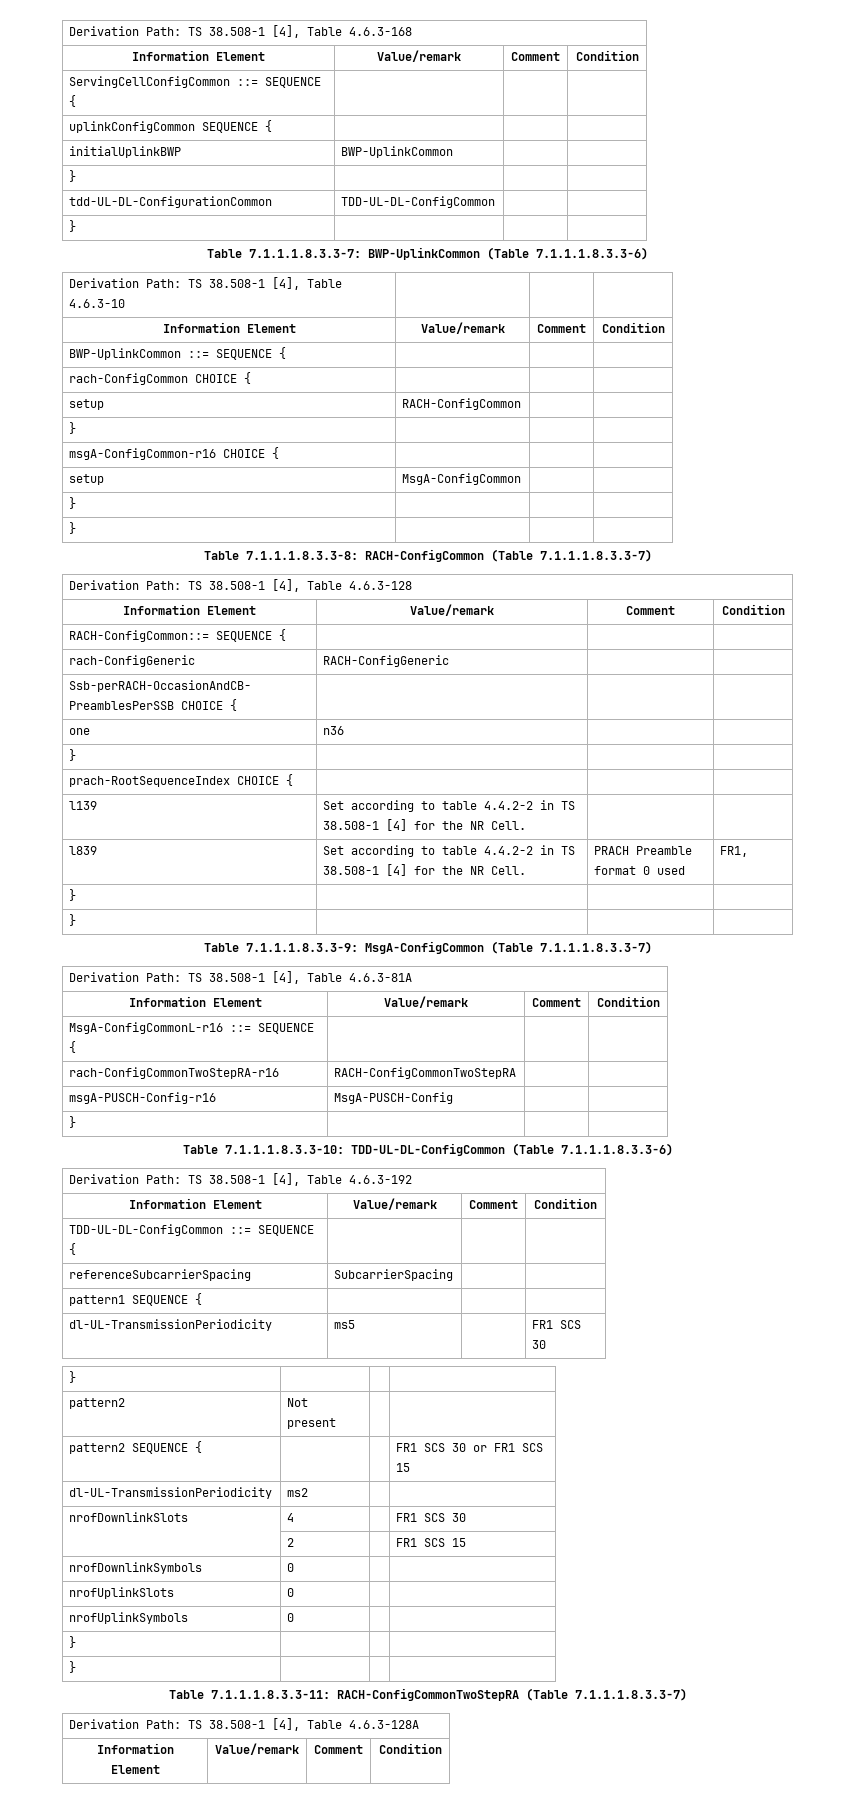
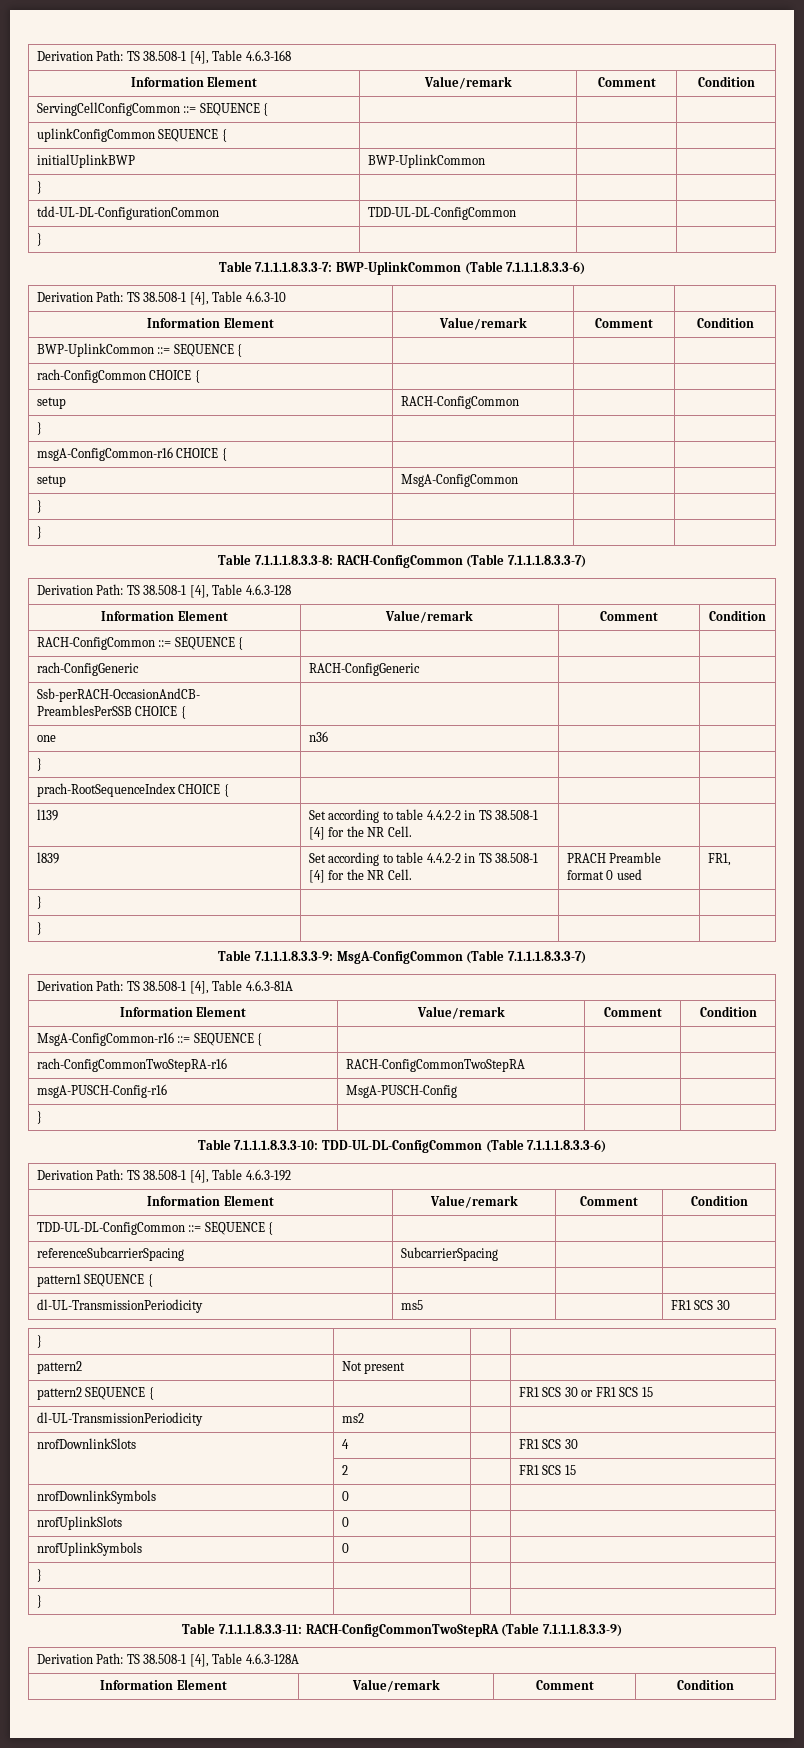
- RACH-ConfigCommon::= SEQUENCE { | | |
+ RACH-ConfigCommon ::= SEQUENCE { | | |
- MsgA-ConfigCommonL-r16 ::= SEQUENCE { | | |
+ MsgA-ConfigCommon-r16 ::= SEQUENCE { | | |
- Table 7.1.1.1.8.3.3-11: RACH-ConfigCommonTwoStepRA (Table 7.1.1.1.8.3.3-7)
+ Table 7.1.1.1.8.3.3-11: RACH-ConfigCommonTwoStepRA (Table 7.1.1.1.8.3.3-9)

